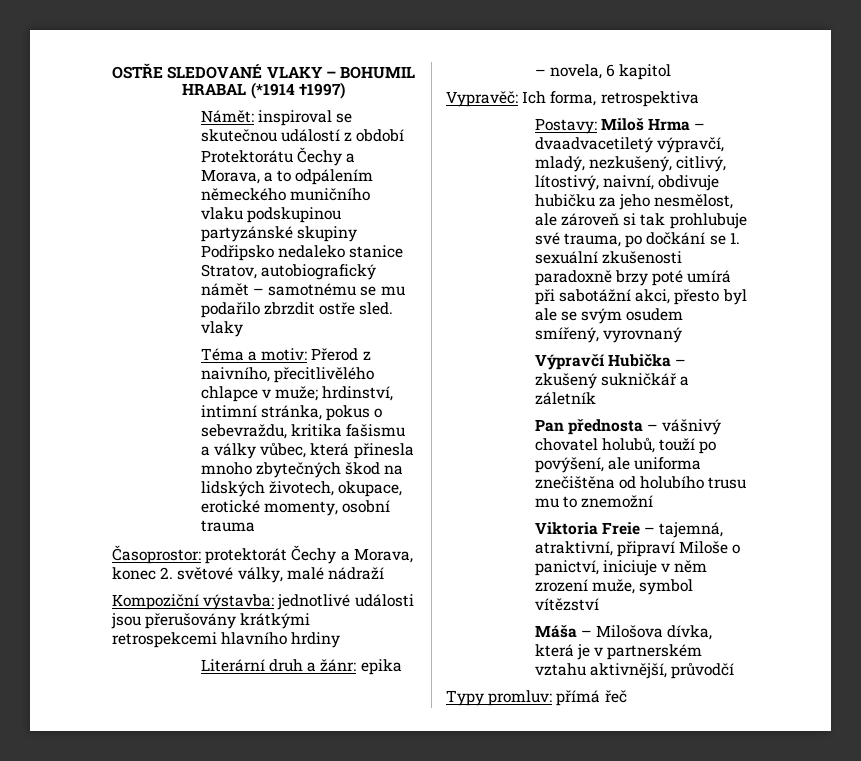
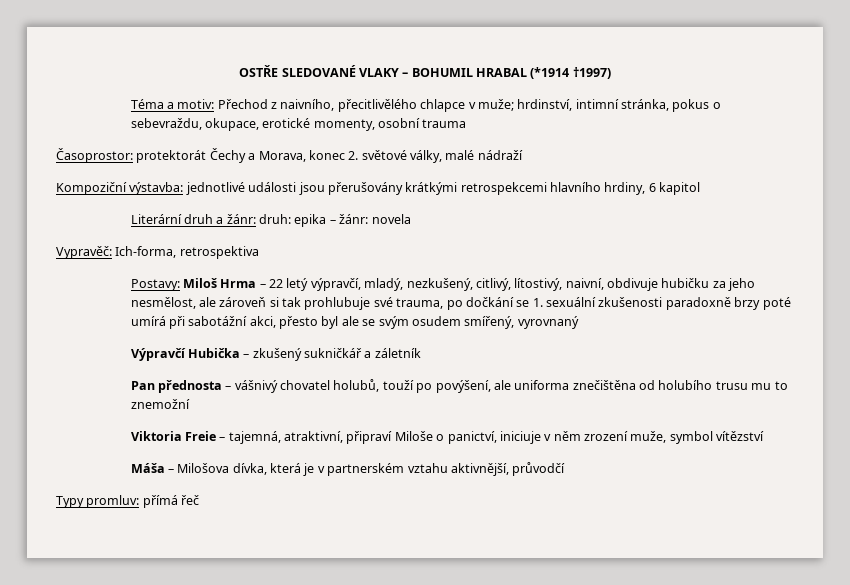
- Námět: inspiroval se skutečnou událostí z období Protektorátu Čechy a Morava, a to odpálením německého muničního vlaku podskupinou partyzánské skupiny Podřipsko nedaleko stanice Stratov, autobiografický námět – samotnému se mu podařilo zbrzdit ostře sled. vlaky
- Téma a motiv: Přerod z naivního, přecitlivělého chlapce v muže; hrdinství, intimní stránka, pokus o sebevraždu, kritika fašismu a války vůbec, která přinesla mnoho zbytečných škod na lidských životech, okupace, erotické momenty, osobní trauma
+ Téma a motiv: Přechod z naivního, přecitlivělého chlapce v muže; hrdinství, intimní stránka, pokus o sebevraždu, okupace, erotické momenty, osobní trauma
- Kompoziční výstavba: jednotlivé události jsou přerušovány krátkými retrospekcemi hlavního hrdiny
+ Kompoziční výstavba: jednotlivé události jsou přerušovány krátkými retrospekcemi hlavního hrdiny, 6 kapitol
- Literární druh a žánr: epika – novela, 6 kapitol
+ Literární druh a žánr: druh: epika – žánr: novela
- Vypravěč: Ich forma, retrospektiva
+ Vypravěč: Ich-forma, retrospektiva
- Postavy: Miloš Hrma – dvaadvacetiletý výpravčí, mladý, nezkušený, citlivý, lítostivý, naivní, obdivuje hubičku za jeho nesmělost, ale zároveň si tak prohlubuje své trauma, po dočkání se 1. sexuální zkušenosti paradoxně brzy poté umírá při sabotážní akci, přesto byl ale se svým osudem smířený, vyrovnaný
+ Postavy: Miloš Hrma – 22 letý výpravčí, mladý, nezkušený, citlivý, lítostivý, naivní, obdivuje hubičku za jeho nesmělost, ale zároveň si tak prohlubuje své trauma, po dočkání se 1. sexuální zkušenosti paradoxně brzy poté umírá při sabotážní akci, přesto byl ale se svým osudem smířený, vyrovnaný

